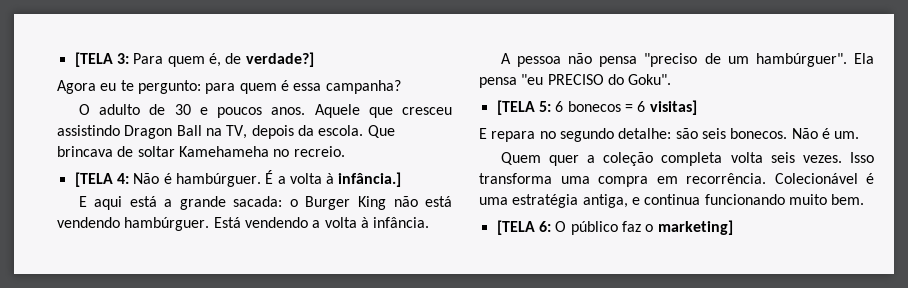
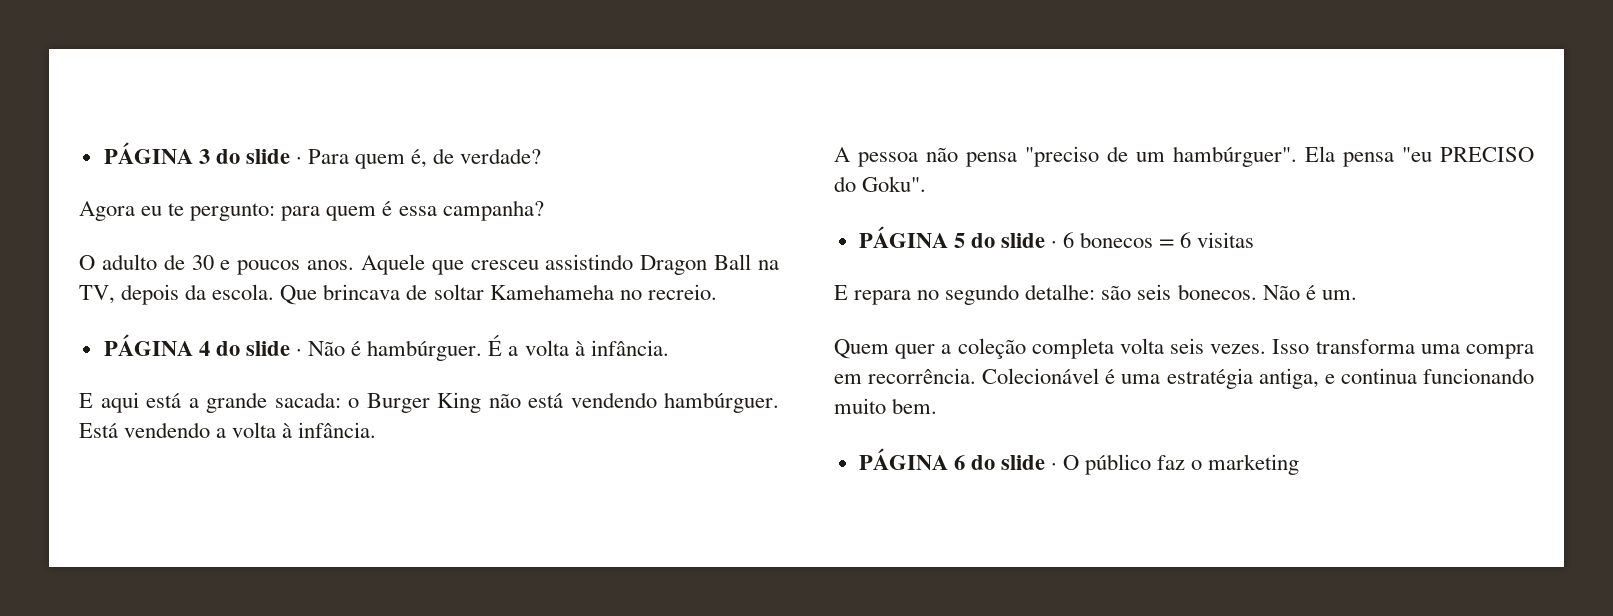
- [TELA 3: Para quem é, de verdade?]
+ PÁGINA 3 do slide · Para quem é, de verdade?
- [TELA 4: Não é hambúrguer.
+ PÁGINA 4 do slide · Não é hambúrguer.
- É a volta à infância.]
+ É a volta à infância.
- [TELA 5: 6 bonecos = 6 visitas]
+ PÁGINA 5 do slide · 6 bonecos = 6 visitas
- [TELA 6: O público faz o marketing]
+ PÁGINA 6 do slide · O público faz o marketing

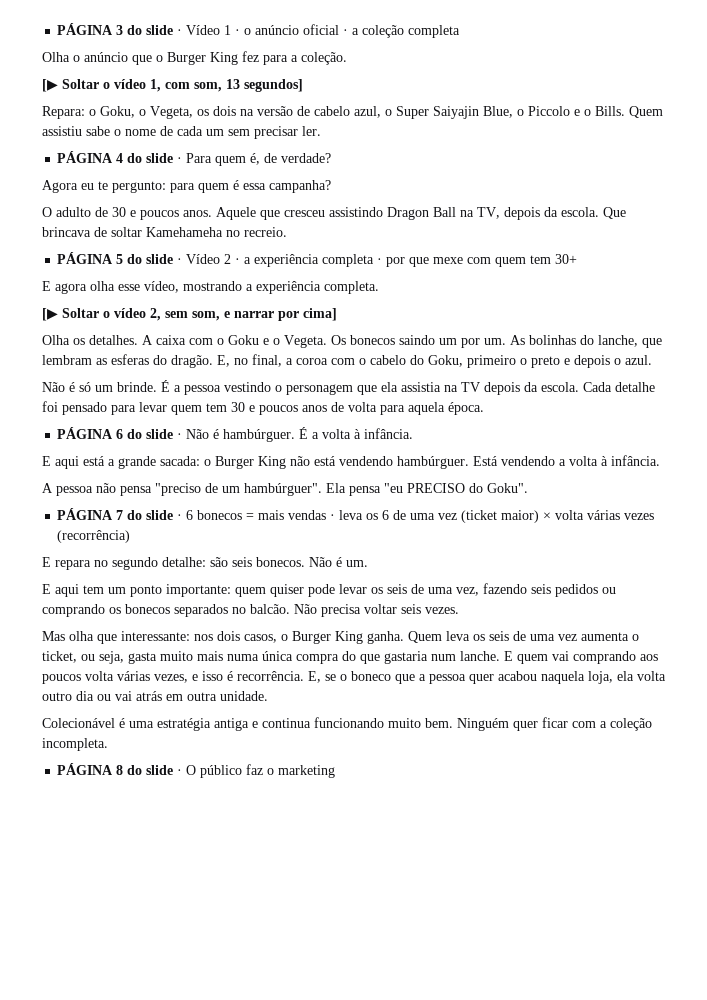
- PÁGINA 3 do slide · Para quem é, de verdade?
+ PÁGINA 3 do slide · Vídeo 1 · o anúncio oficial · a coleção completa
+ Olha o anúncio que o Burger King fez para a coleção.
+ [▶ Soltar o vídeo 1, com som, 13 segundos]
+ Repara: o Goku, o Vegeta, os dois na versão de cabelo azul, o Super Saiyajin Blue, o Piccolo e o Bills. Quem assistiu sabe o nome de cada um sem precisar ler.
+ PÁGINA 4 do slide · Para quem é, de verdade?
- PÁGINA 4 do slide · Não é hambúrguer.
+ PÁGINA 5 do slide · Vídeo 2 · a experiência completa · por que mexe com quem tem 30+
+ E agora olha esse vídeo, mostrando a experiência completa.
+ [▶ Soltar o vídeo 2, sem som, e narrar por cima]
+ Olha os detalhes. A caixa com o Goku e o Vegeta. Os bonecos saindo um por um. As bolinhas do lanche, que lembram as esferas do dragão. E, no final, a coroa com o cabelo do Goku, primeiro o preto e depois o azul.
+ Não é só um brinde. É a pessoa vestindo o personagem que ela assistia na TV depois da escola. Cada detalhe foi pensado para levar quem tem 30 e poucos anos de volta para aquela época.
+ PÁGINA 6 do slide · Não é hambúrguer.
- PÁGINA 5 do slide · 6 bonecos = 6 visitas
+ PÁGINA 7 do slide · 6 bonecos = mais vendas · leva os 6 de uma vez (ticket maior) × volta várias vezes (recorrência)
- Quem quer a coleção completa volta seis vezes. Isso transforma uma compra em recorrência. Colecionável é uma estratégia antiga, e continua funcionando muito bem.
- PÁGINA 6 do slide · O público faz o marketing
+ E aqui tem um ponto importante: quem quiser pode levar os seis de uma vez, fazendo seis pedidos ou comprando os bonecos separados no balcão. Não precisa voltar seis vezes.
+ Mas olha que interessante: nos dois casos, o Burger King ganha. Quem leva os seis de uma vez aumenta o ticket, ou seja, gasta muito mais numa única compra do que gastaria num lanche. E quem vai comprando aos poucos volta várias vezes, e isso é recorrência. E, se o boneco que a pessoa quer acabou naquela loja, ela volta outro dia ou vai atrás em outra unidade.
+ Colecionável é uma estratégia antiga e continua funcionando muito bem. Ninguém quer ficar com a coleção incompleta.
+ PÁGINA 8 do slide · O público faz o marketing

